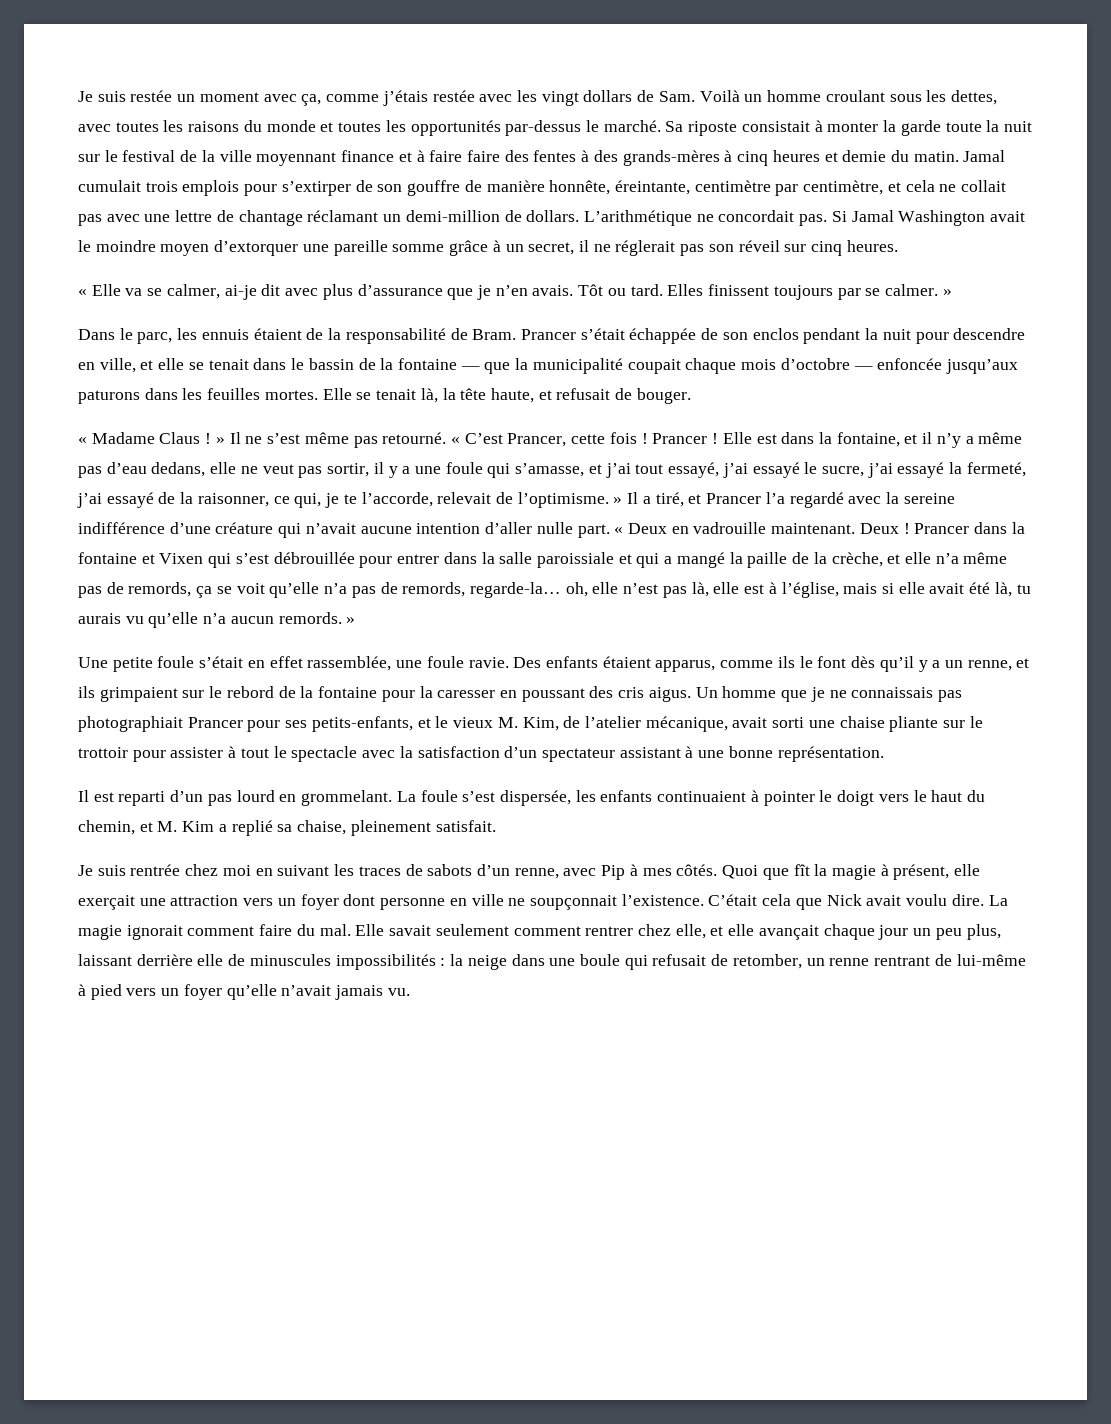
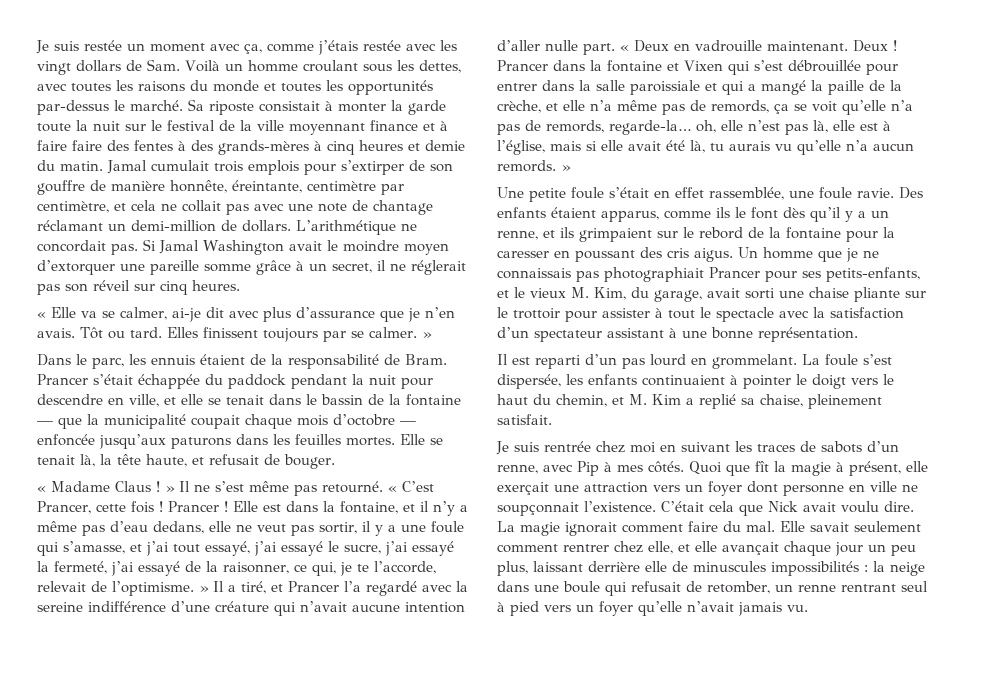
- Jamal cumulait trois emplois pour s’extirper de son gouffre de manière honnête, éreintante, centimètre par centimètre, et cela ne collait pas avec une lettre de chantage réclamant un demi-million de dollars.
+ Jamal cumulait trois emplois pour s’extirper de son gouffre de manière honnête, éreintante, centimètre par centimètre, et cela ne collait pas avec une note de chantage réclamant un demi-million de dollars.
- Prancer s’était échappée de son enclos pendant la nuit pour descendre en ville, et elle se tenait dans le bassin de la fontaine — que la municipalité coupait chaque mois d’octobre — enfoncée jusqu’aux paturons dans les feuilles mortes.
+ Prancer s’était échappée du paddock pendant la nuit pour descendre en ville, et elle se tenait dans le bassin de la fontaine — que la municipalité coupait chaque mois d’octobre — enfoncée jusqu’aux paturons dans les feuilles mortes.
- Un homme que je ne connaissais pas photographiait Prancer pour ses petits-enfants, et le vieux M. Kim, de l’atelier mécanique, avait sorti une chaise pliante sur le trottoir pour assister à tout le spectacle avec la satisfaction d’un spectateur assistant à une bonne représentation.
+ Un homme que je ne connaissais pas photographiait Prancer pour ses petits-enfants, et le vieux M. Kim, du garage, avait sorti une chaise pliante sur le trottoir pour assister à tout le spectacle avec la satisfaction d’un spectateur assistant à une bonne représentation.
- Elle savait seulement comment rentrer chez elle, et elle avançait chaque jour un peu plus, laissant derrière elle de minuscules impossibilités : la neige dans une boule qui refusait de retomber, un renne rentrant de lui-même à pied vers un foyer qu’elle n’avait jamais vu.
+ Elle savait seulement comment rentrer chez elle, et elle avançait chaque jour un peu plus, laissant derrière elle de minuscules impossibilités : la neige dans une boule qui refusait de retomber, un renne rentrant seul à pied vers un foyer qu’elle n’avait jamais vu.

